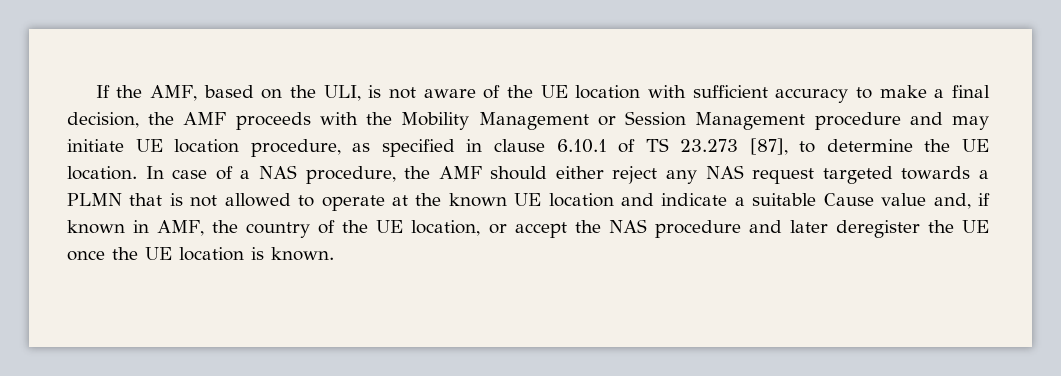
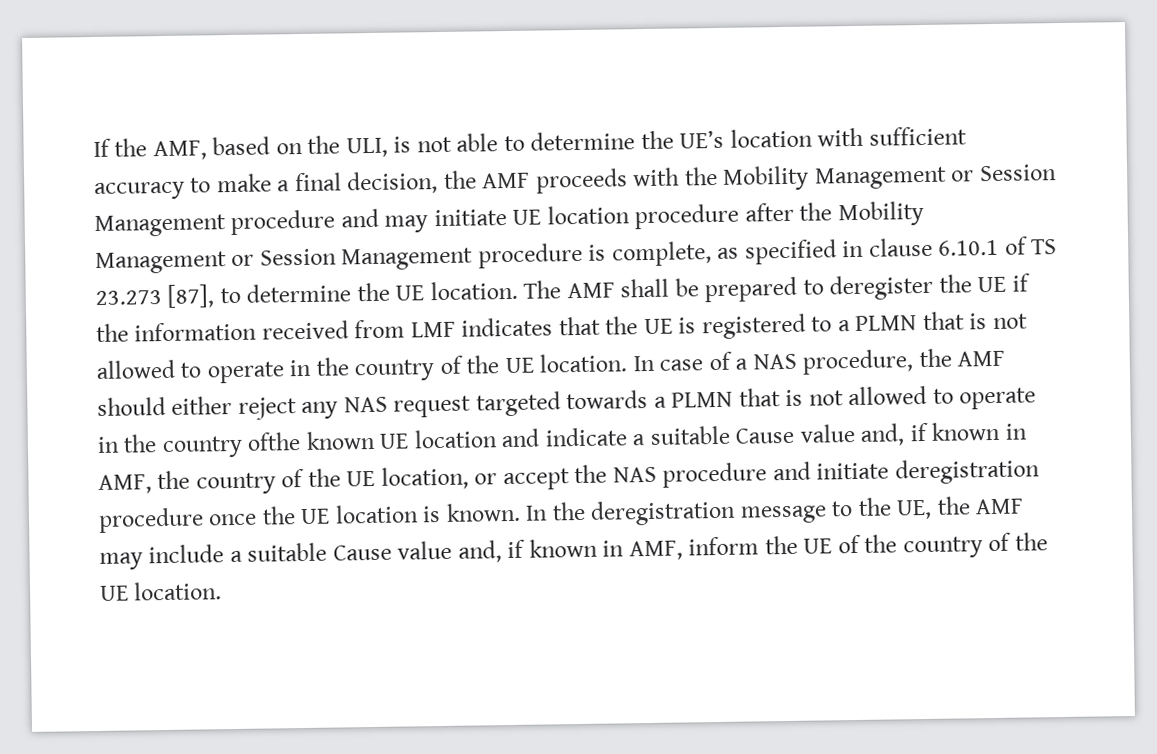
- If the AMF, based on the ULI, is not aware of the UE location with sufficient accuracy to make a final decision, the AMF proceeds with the Mobility Management or Session Management procedure and may initiate UE location procedure, as specified in clause 6.10.1 of TS 23.273 [87], to determine the UE location.
+ If the AMF, based on the ULI, is not able to determine the UE’s location with sufficient accuracy to make a final decision, the AMF proceeds with the Mobility Management or Session Management procedure and may initiate UE location procedure after the Mobility Management or Session Management procedure is complete, as specified in clause 6.10.1 of TS 23.273 [87], to determine the UE location.
+ The AMF shall be prepared to deregister the UE if the information received from LMF indicates that the UE is registered to a PLMN that is not allowed to operate in the country of the UE location.
- In case of a NAS procedure, the AMF should either reject any NAS request targeted towards a PLMN that is not allowed to operate at the known UE location and indicate a suitable Cause value and, if known in AMF, the country of the UE location, or accept the NAS procedure and later deregister the UE once the UE location is known.
+ In case of a NAS procedure, the AMF should either reject any NAS request targeted towards a PLMN that is not allowed to operate in the country ofthe known UE location and indicate a suitable Cause value and, if known in AMF, the country of the UE location, or accept the NAS procedure and initiate deregistration procedure once the UE location is known.
+ In the deregistration message to the UE, the AMF may include a suitable Cause value and, if known in AMF, inform the UE of the country of the UE location.

